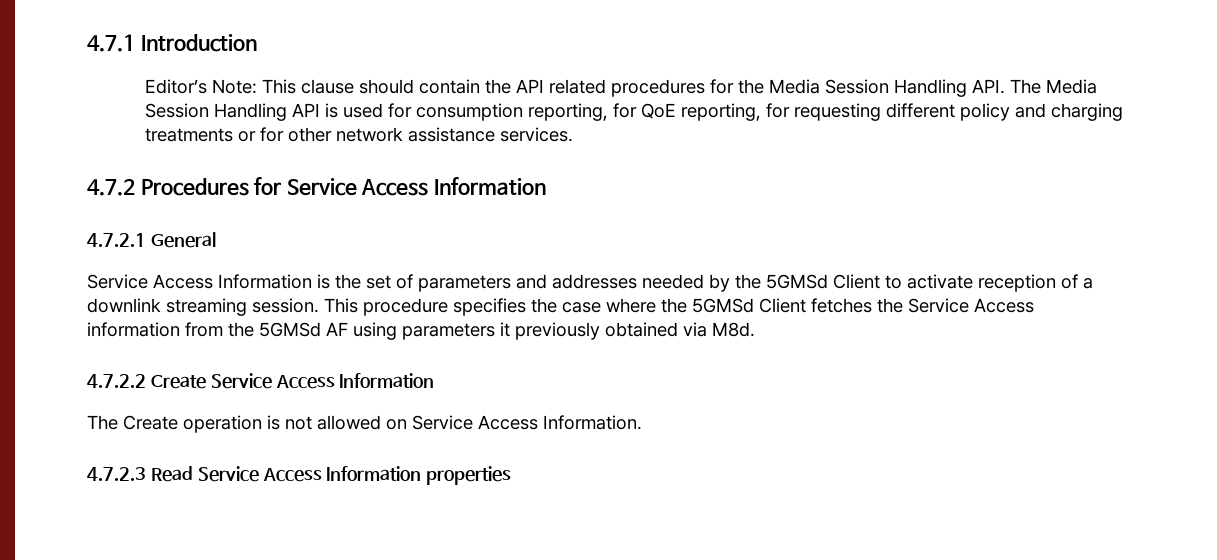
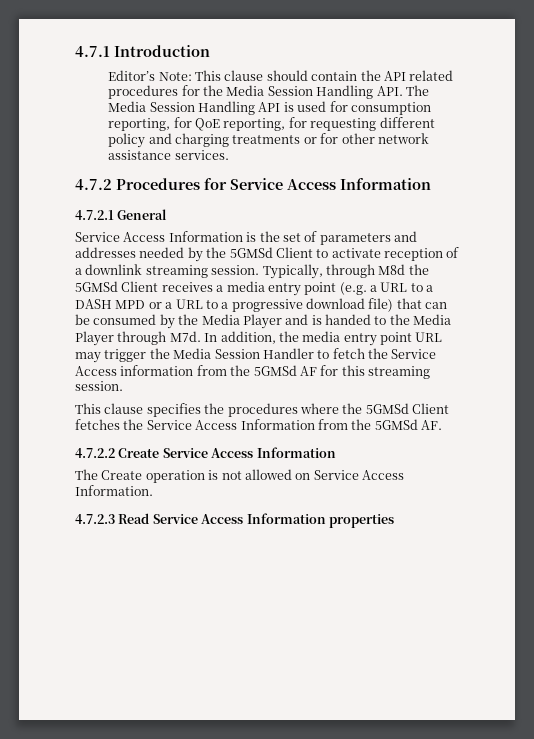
- This procedure specifies the case where the 5GMSd Client fetches the Service Access information from the 5GMSd AF using parameters it previously obtained via M8d.
+ Typically, through M8d the 5GMSd Client receives a media entry point (e.g. a URL to a DASH MPD or a URL to a progressive download file) that can be consumed by the Media Player and is handed to the Media Player through M7d. In addition, the media entry point URL may trigger the Media Session Handler to fetch the Service Access information from the 5GMSd AF for this streaming session.
+ This clause specifies the procedures where the 5GMSd Client fetches the Service Access Information from the 5GMSd AF.

